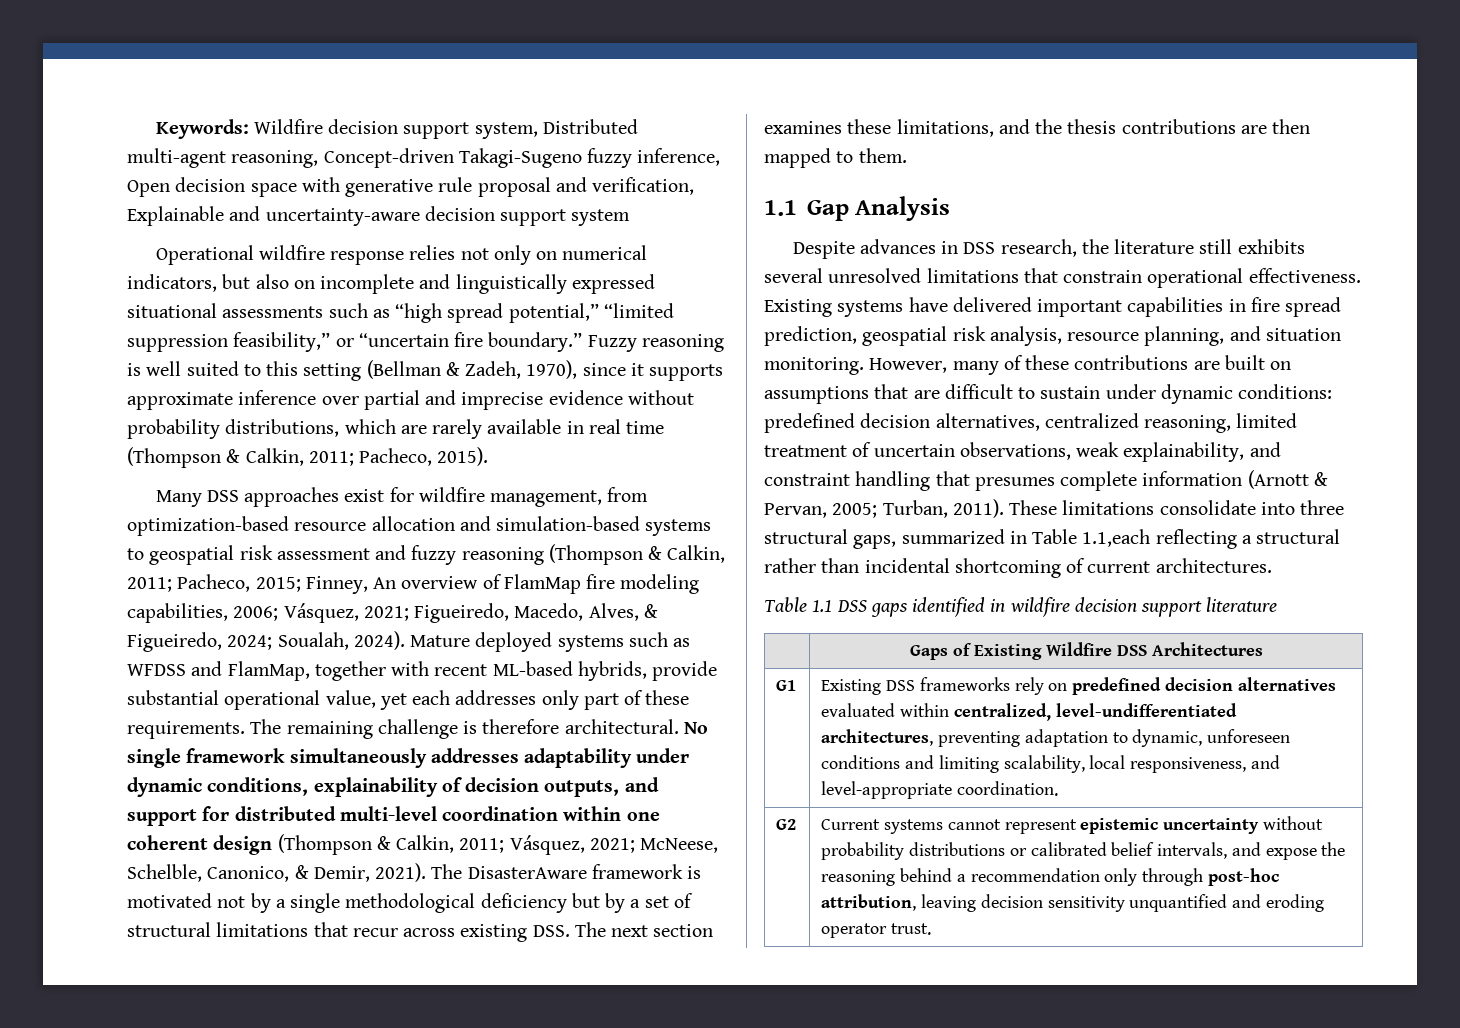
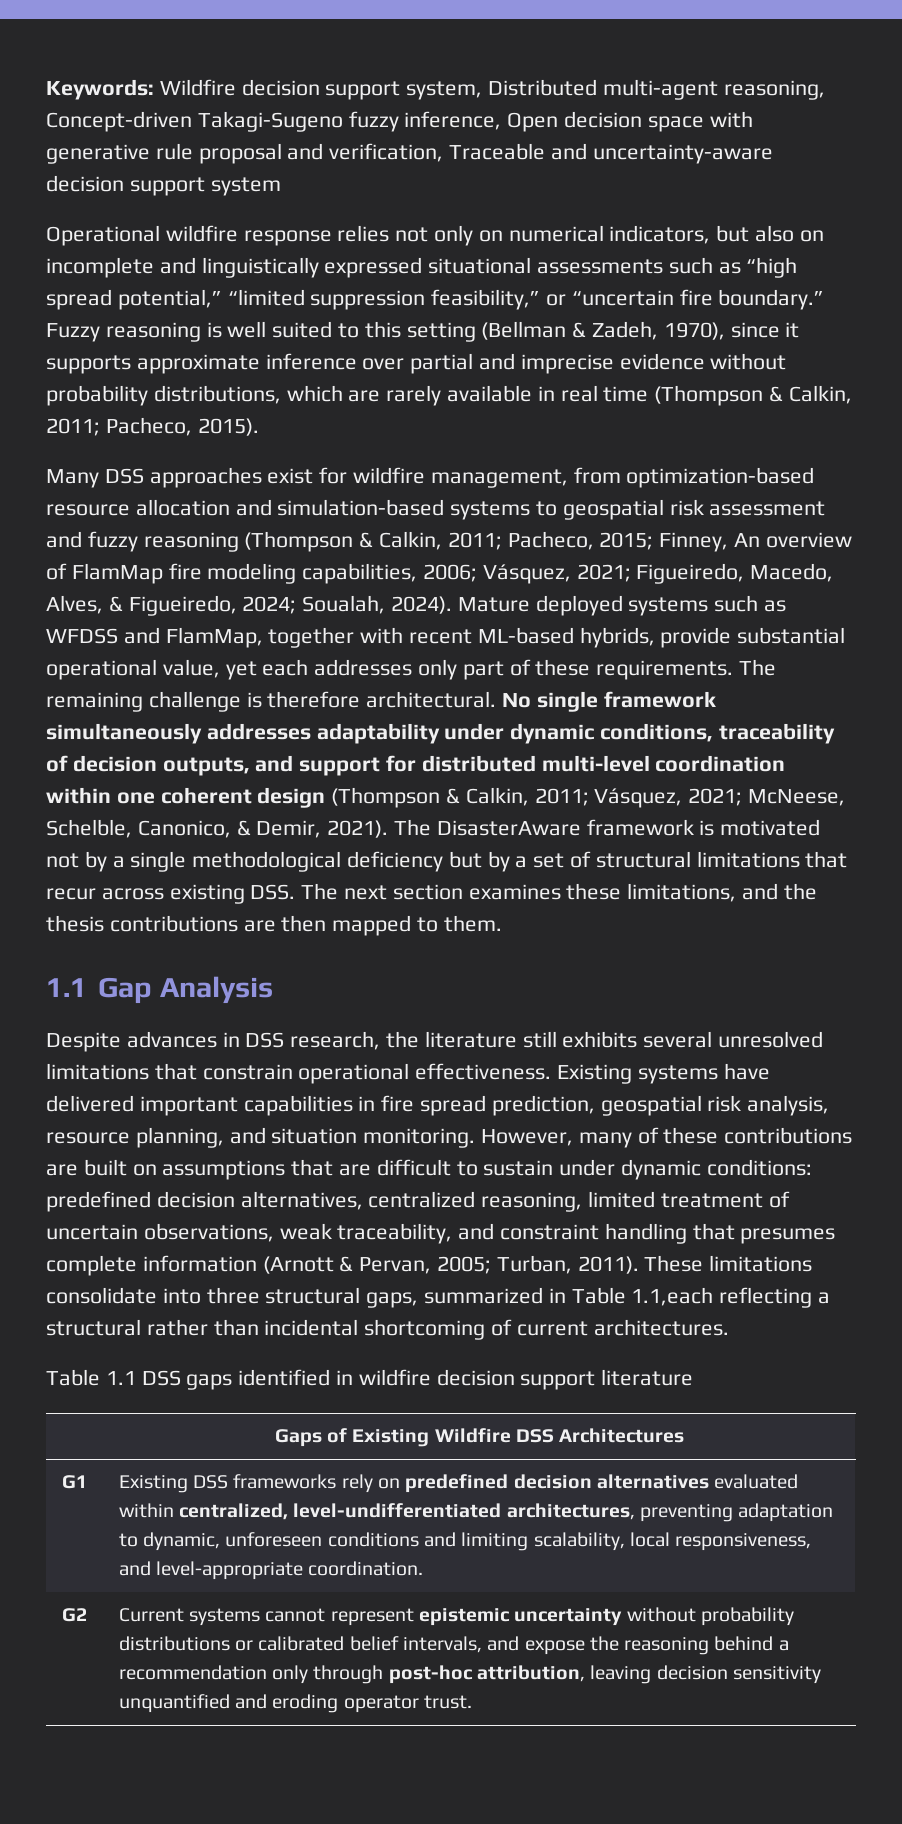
- Keywords: Wildfire decision support system, Distributed multi-agent reasoning, Concept-driven Takagi-Sugeno fuzzy inference, Open decision space with generative rule proposal and verification, Explainable and uncertainty-aware decision support system
+ Keywords: Wildfire decision support system, Distributed multi-agent reasoning, Concept-driven Takagi-Sugeno fuzzy inference, Open decision space with generative rule proposal and verification, Traceable and uncertainty-aware decision support system
- No single framework simultaneously addresses adaptability under dynamic conditions, explainability of decision outputs, and support for distributed multi-level coordination within one coherent design (Thompson & Calkin, 2011; Vásquez, 2021; McNeese, Schelble, Canonico, & Demir, 2021).
+ No single framework simultaneously addresses adaptability under dynamic conditions, traceability of decision outputs, and support for distributed multi-level coordination within one coherent design (Thompson & Calkin, 2011; Vásquez, 2021; McNeese, Schelble, Canonico, & Demir, 2021).
- However, many of these contributions are built on assumptions that are difficult to sustain under dynamic conditions: predefined decision alternatives, centralized reasoning, limited treatment of uncertain observations, weak explainability, and constraint handling that presumes complete information (Arnott & Pervan, 2005; Turban, 2011).
+ However, many of these contributions are built on assumptions that are difficult to sustain under dynamic conditions: predefined decision alternatives, centralized reasoning, limited treatment of uncertain observations, weak traceability, and constraint handling that presumes complete information (Arnott & Pervan, 2005; Turban, 2011).

